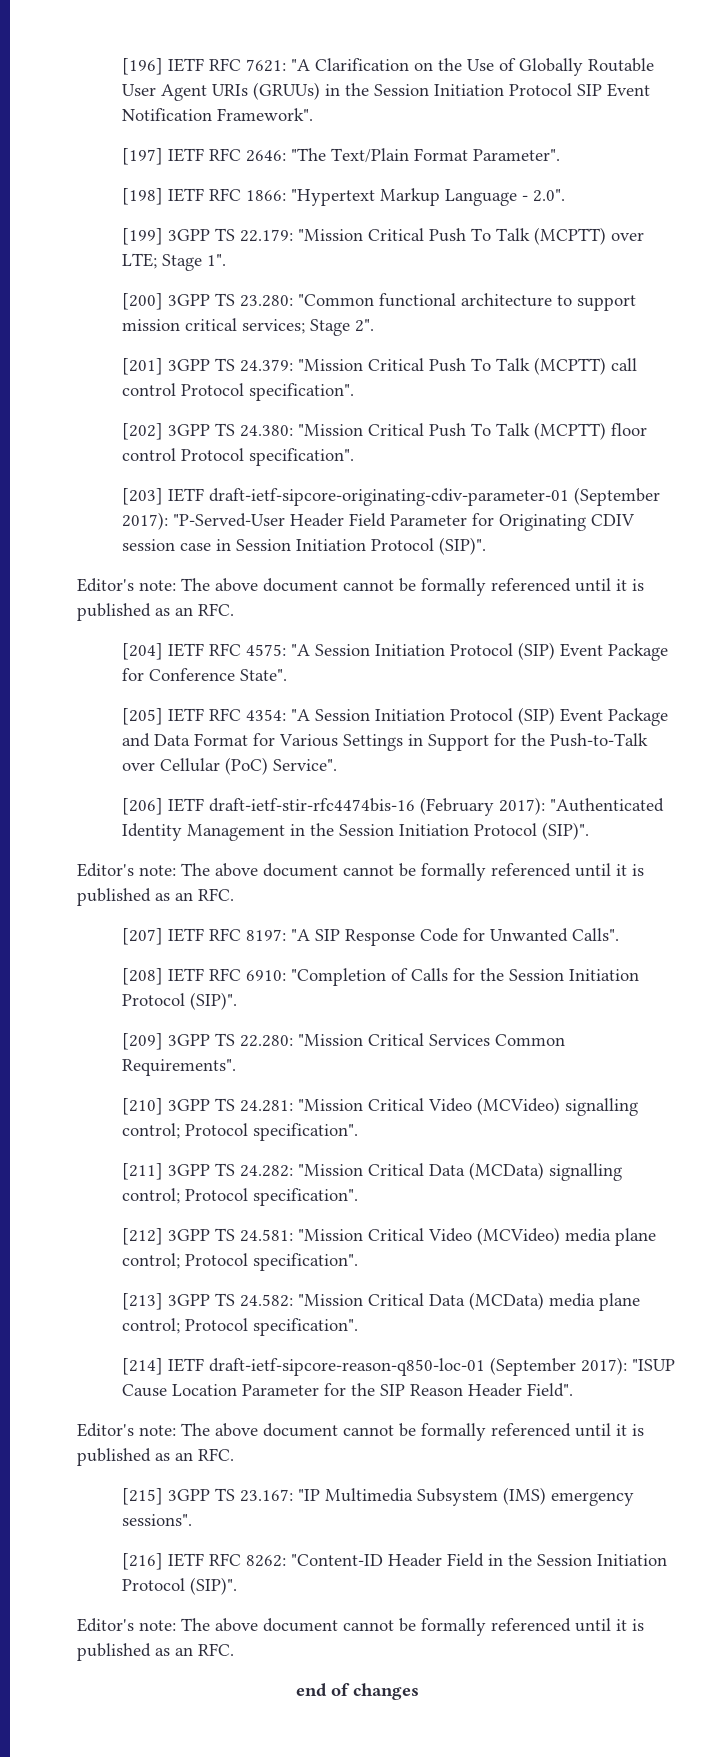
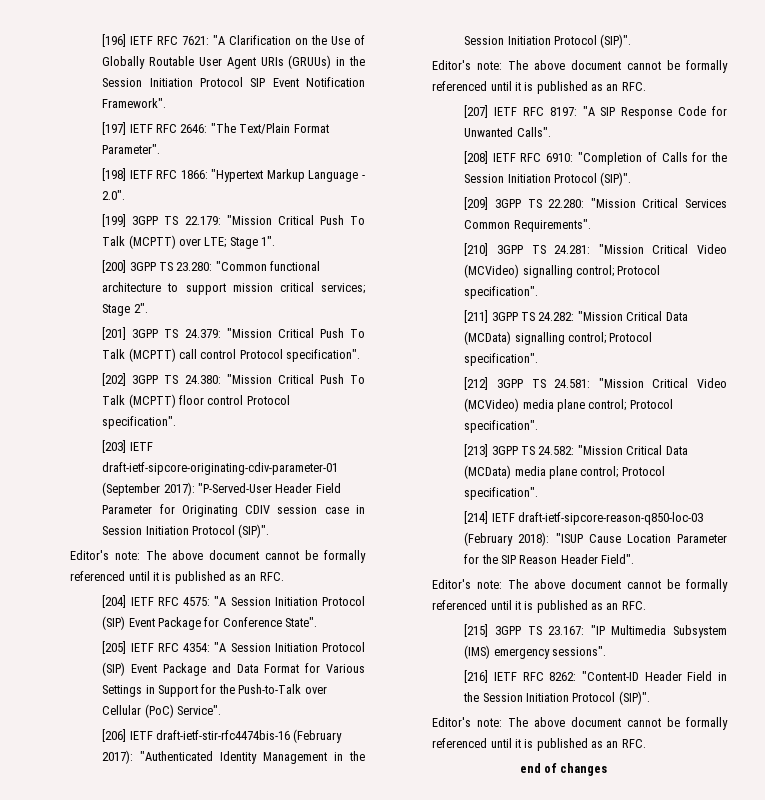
- [214] IETF draft-ietf-sipcore-reason-q850-loc-01 (September 2017): "ISUP Cause Location Parameter for the SIP Reason Header Field".
+ [214] IETF draft-ietf-sipcore-reason-q850-loc-03 (February 2018): "ISUP Cause Location Parameter for the SIP Reason Header Field".

